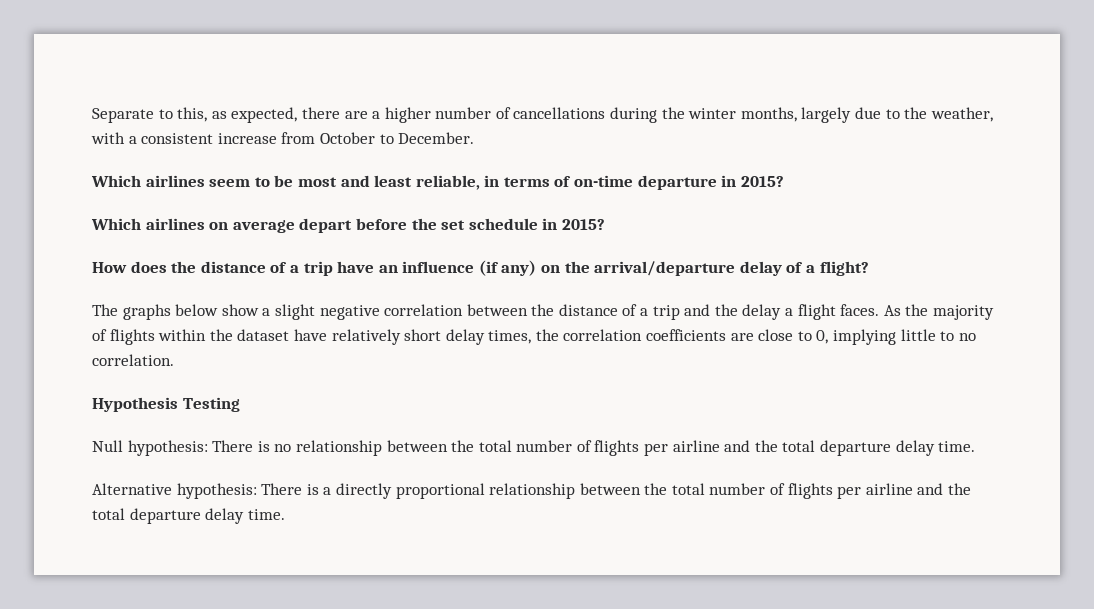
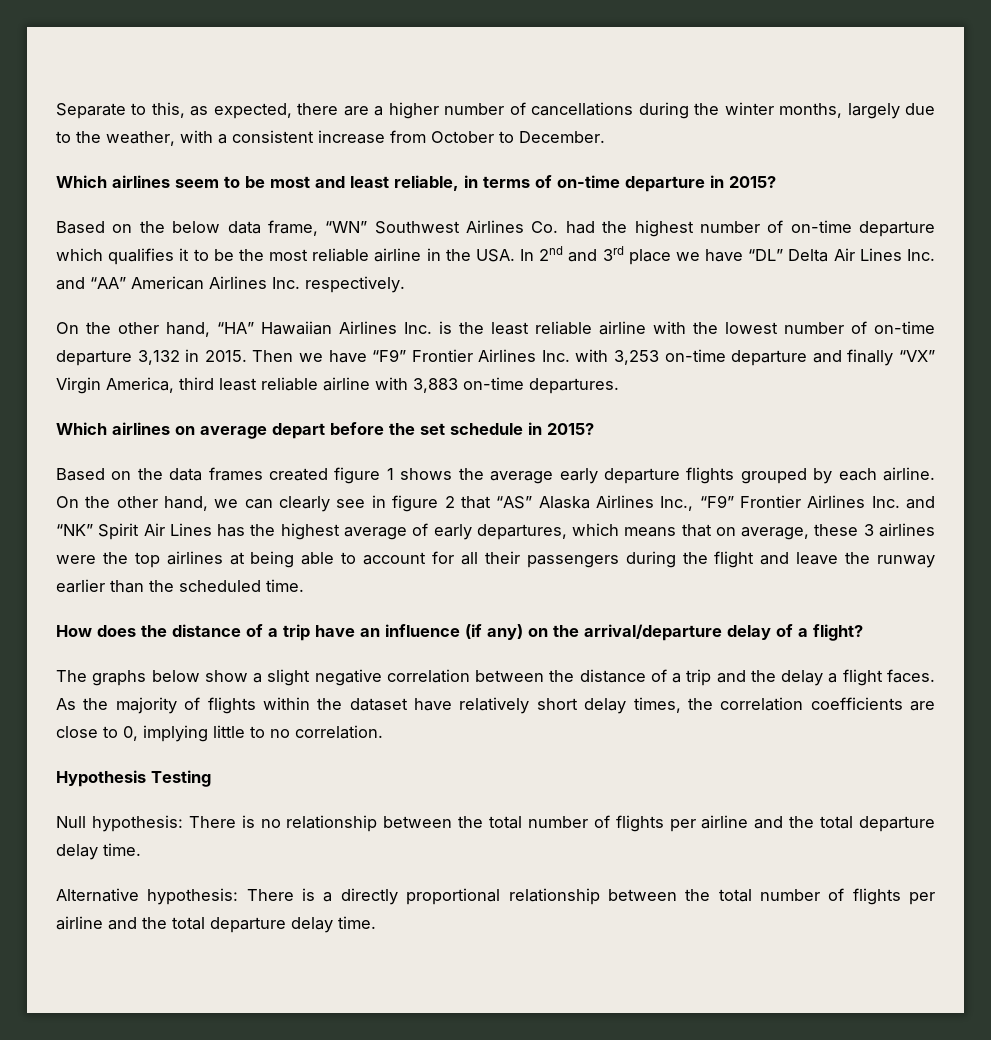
+ Based on the below data frame, “WN” Southwest Airlines Co. had the highest number of on-time departure which qualifies it to be the most reliable airline in the USA. In 2nd and 3rd place we have “DL” Delta Air Lines Inc. and “AA” American Airlines Inc. respectively.
+ On the other hand, “HA” Hawaiian Airlines Inc. is the least reliable airline with the lowest number of on-time departure 3,132 in 2015. Then we have “F9” Frontier Airlines Inc. with 3,253 on-time departure and finally “VX” Virgin America, third least reliable airline with 3,883 on-time departures.
+ Based on the data frames created figure 1 shows the average early departure flights grouped by each airline. On the other hand, we can clearly see in figure 2 that “AS” Alaska Airlines Inc., “F9” Frontier Airlines Inc. and “NK” Spirit Air Lines has the highest average of early departures, which means that on average, these 3 airlines were the top airlines at being able to account for all their passengers during the flight and leave the runway earlier than the scheduled time.

